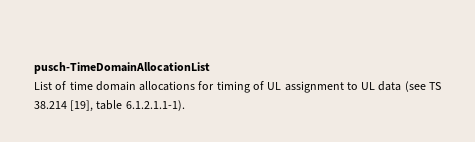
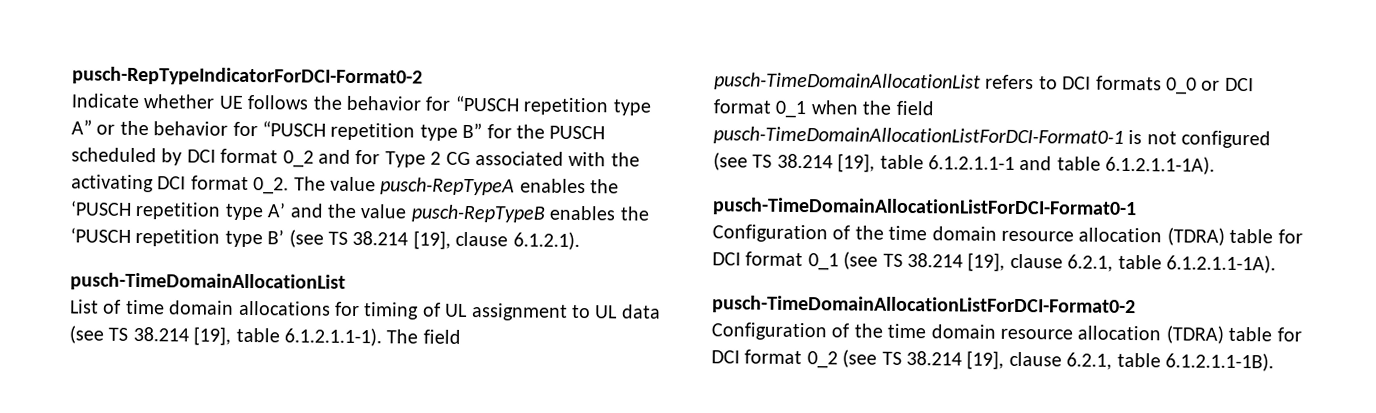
+ pusch-RepTypeIndicatorForDCI-Format0-2
+ Indicate whether UE follows the behavior for “PUSCH repetition type A” or the behavior for “PUSCH repetition type B” for the PUSCH scheduled by DCI format 0_2 and for Type 2 CG associated with the activating DCI format 0_2. The value pusch-RepTypeA enables the ‘PUSCH repetition type A’ and the value pusch-RepTypeB enables the ‘PUSCH repetition type B’ (see TS 38.214 [19], clause 6.1.2.1).
- List of time domain allocations for timing of UL assignment to UL data (see TS 38.214 [19], table 6.1.2.1.1-1).
+ List of time domain allocations for timing of UL assignment to UL data (see TS 38.214 [19], table 6.1.2.1.1-1). The field pusch-TimeDomainAllocationList refers to DCI formats 0_0 or DCI format 0_1 when the field pusch-TimeDomainAllocationListForDCI-Format0-1 is not configured (see TS 38.214 [19], table 6.1.2.1.1-1 and table 6.1.2.1.1-1A).
+ pusch-TimeDomainAllocationListForDCI-Format0-1
+ Configuration of the time domain resource allocation (TDRA) table for DCI format 0_1 (see TS 38.214 [19], clause 6.2.1, table 6.1.2.1.1-1A).
+ pusch-TimeDomainAllocationListForDCI-Format0-2
+ Configuration of the time domain resource allocation (TDRA) table for DCI format 0_2 (see TS 38.214 [19], clause 6.2.1, table 6.1.2.1.1-1B).

